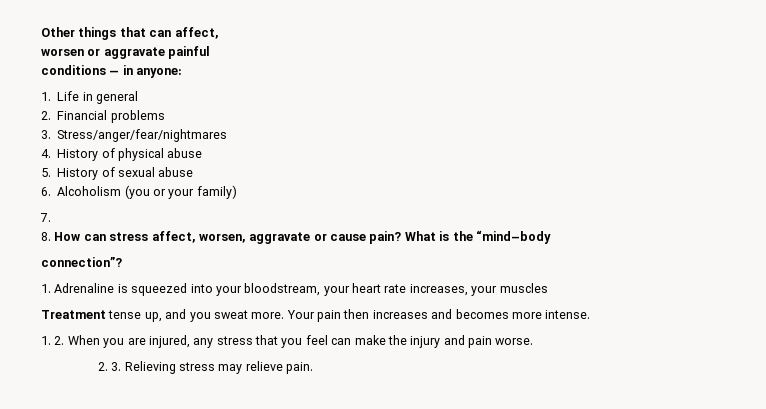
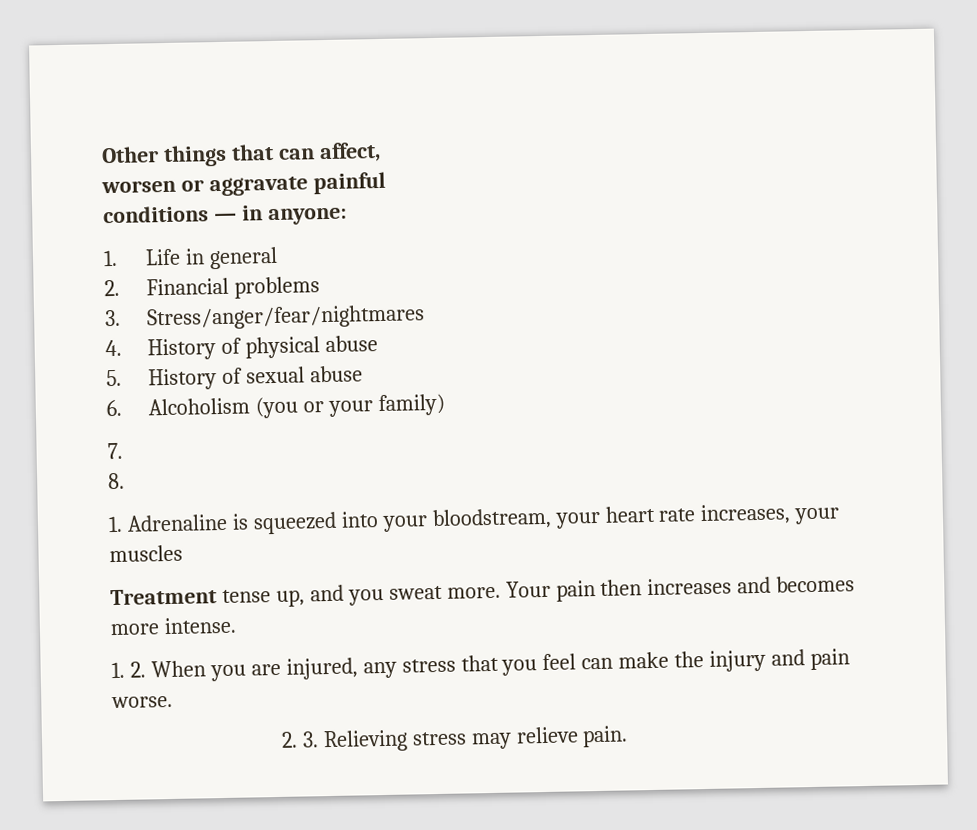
- 8. How can stress affect, worsen, aggravate or cause pain? What is the “mind–body
- connection”?
+ 8.

